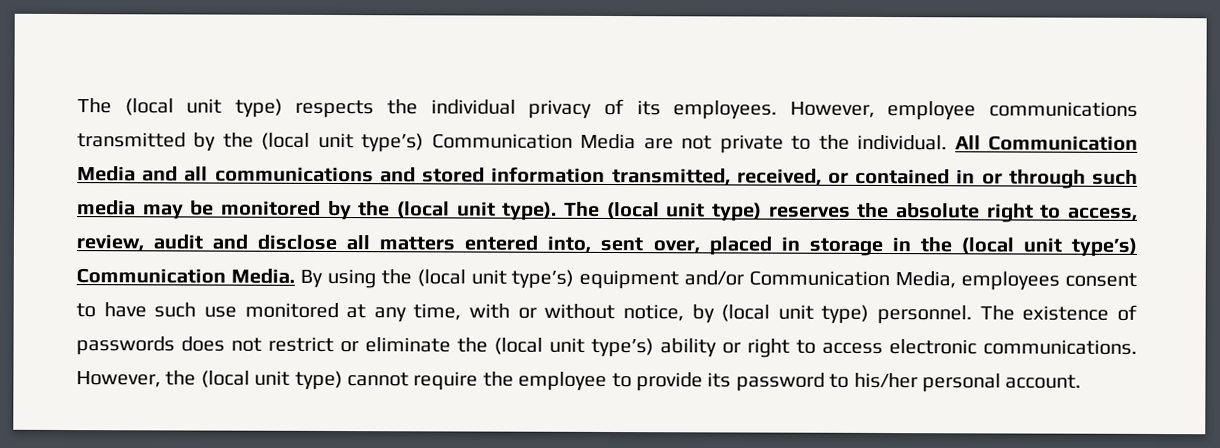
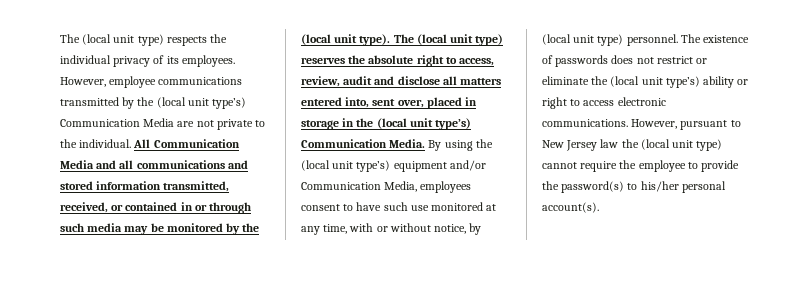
- However, the (local unit type) cannot require the employee to provide its password to his/her personal account.
+ However, pursuant to New Jersey law the (local unit type) cannot require the employee to provide the password(s) to his/her personal account(s).

